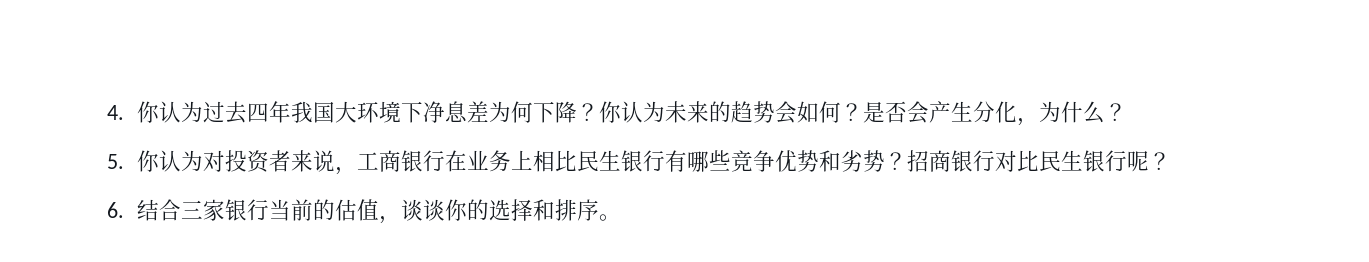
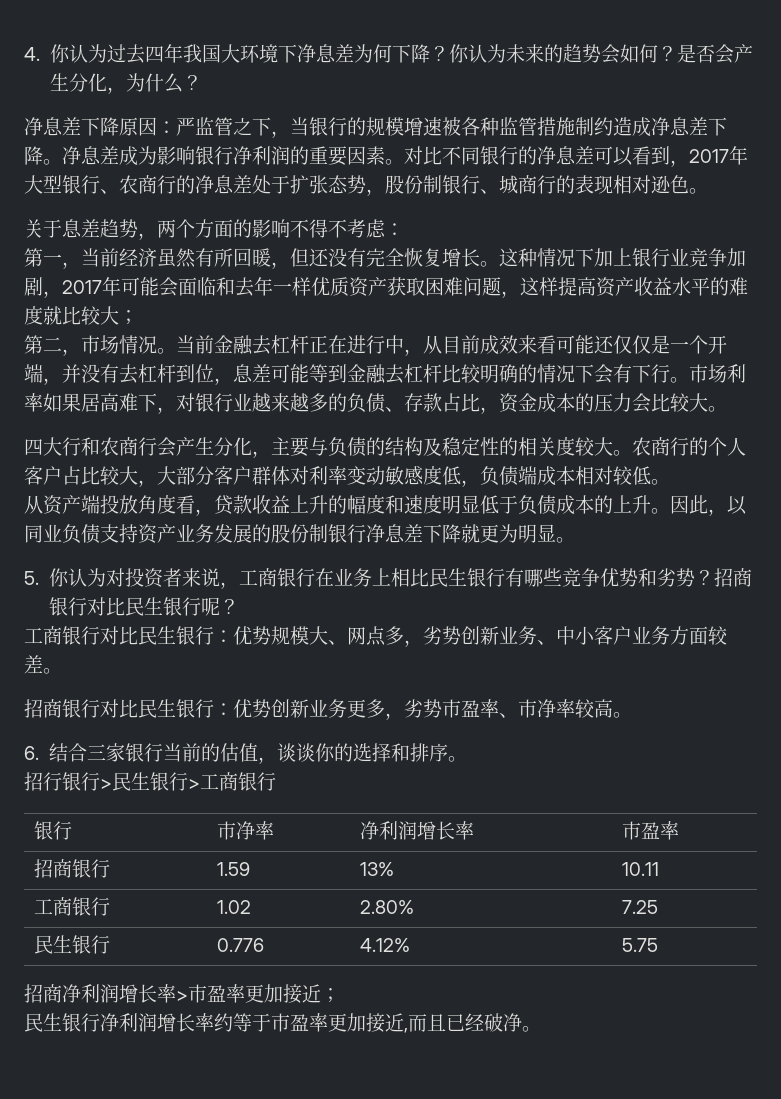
+ 净息差下降原因：严监管之下，当银行的规模增速被各种监管措施制约造成净息差下降。净息差成为影响银行净利润的重要因素。对比不同银行的净息差可以看到，2017年大型银行、农商行的净息差处于扩张态势，股份制银行、城商行的表现相对逊色。
+ 关于息差趋势，两个方面的影响不得不考虑：
+ 第一，当前经济虽然有所回暖，但还没有完全恢复增长。这种情况下加上银行业竞争加剧，2017年可能会面临和去年一样优质资产获取困难问题，这样提高资产收益水平的难度就比较大；
+ 第二，市场情况。当前金融去杠杆正在进行中，从目前成效来看可能还仅仅是一个开端，并没有去杠杆到位，息差可能等到金融去杠杆比较明确的情况下会有下行。市场利率如果居高难下，对银行业越来越多的负债、存款占比，资金成本的压力会比较大。
+ 四大行和农商行会产生分化，主要与负债的结构及稳定性的相关度较大。农商行的个人客户占比较大，大部分客户群体对利率变动敏感度低，负债端成本相对较低。
+ 从资产端投放角度看，贷款收益上升的幅度和速度明显低于负债成本的上升。因此，以同业负债支持资产业务发展的股份制银行净息差下降就更为明显。
+ 工商银行对比民生银行：优势规模大、网点多，劣势创新业务、中小客户业务方面较差。
+ 招商银行对比民生银行：优势创新业务更多，劣势市盈率、市净率较高。
+ 招行银行>民生银行>工商银行
+ 银行 | 市净率 | 净利润增长率 | 市盈率
+ 招商银行 | 1.59 | 13% | 10.11
+ 工商银行 | 1.02 | 2.80% | 7.25
+ 民生银行 | 0.776 | 4.12% | 5.75
+ 招商净利润增长率>市盈率更加接近；
+ 民生银行净利润增长率约等于市盈率更加接近,而且已经破净。

